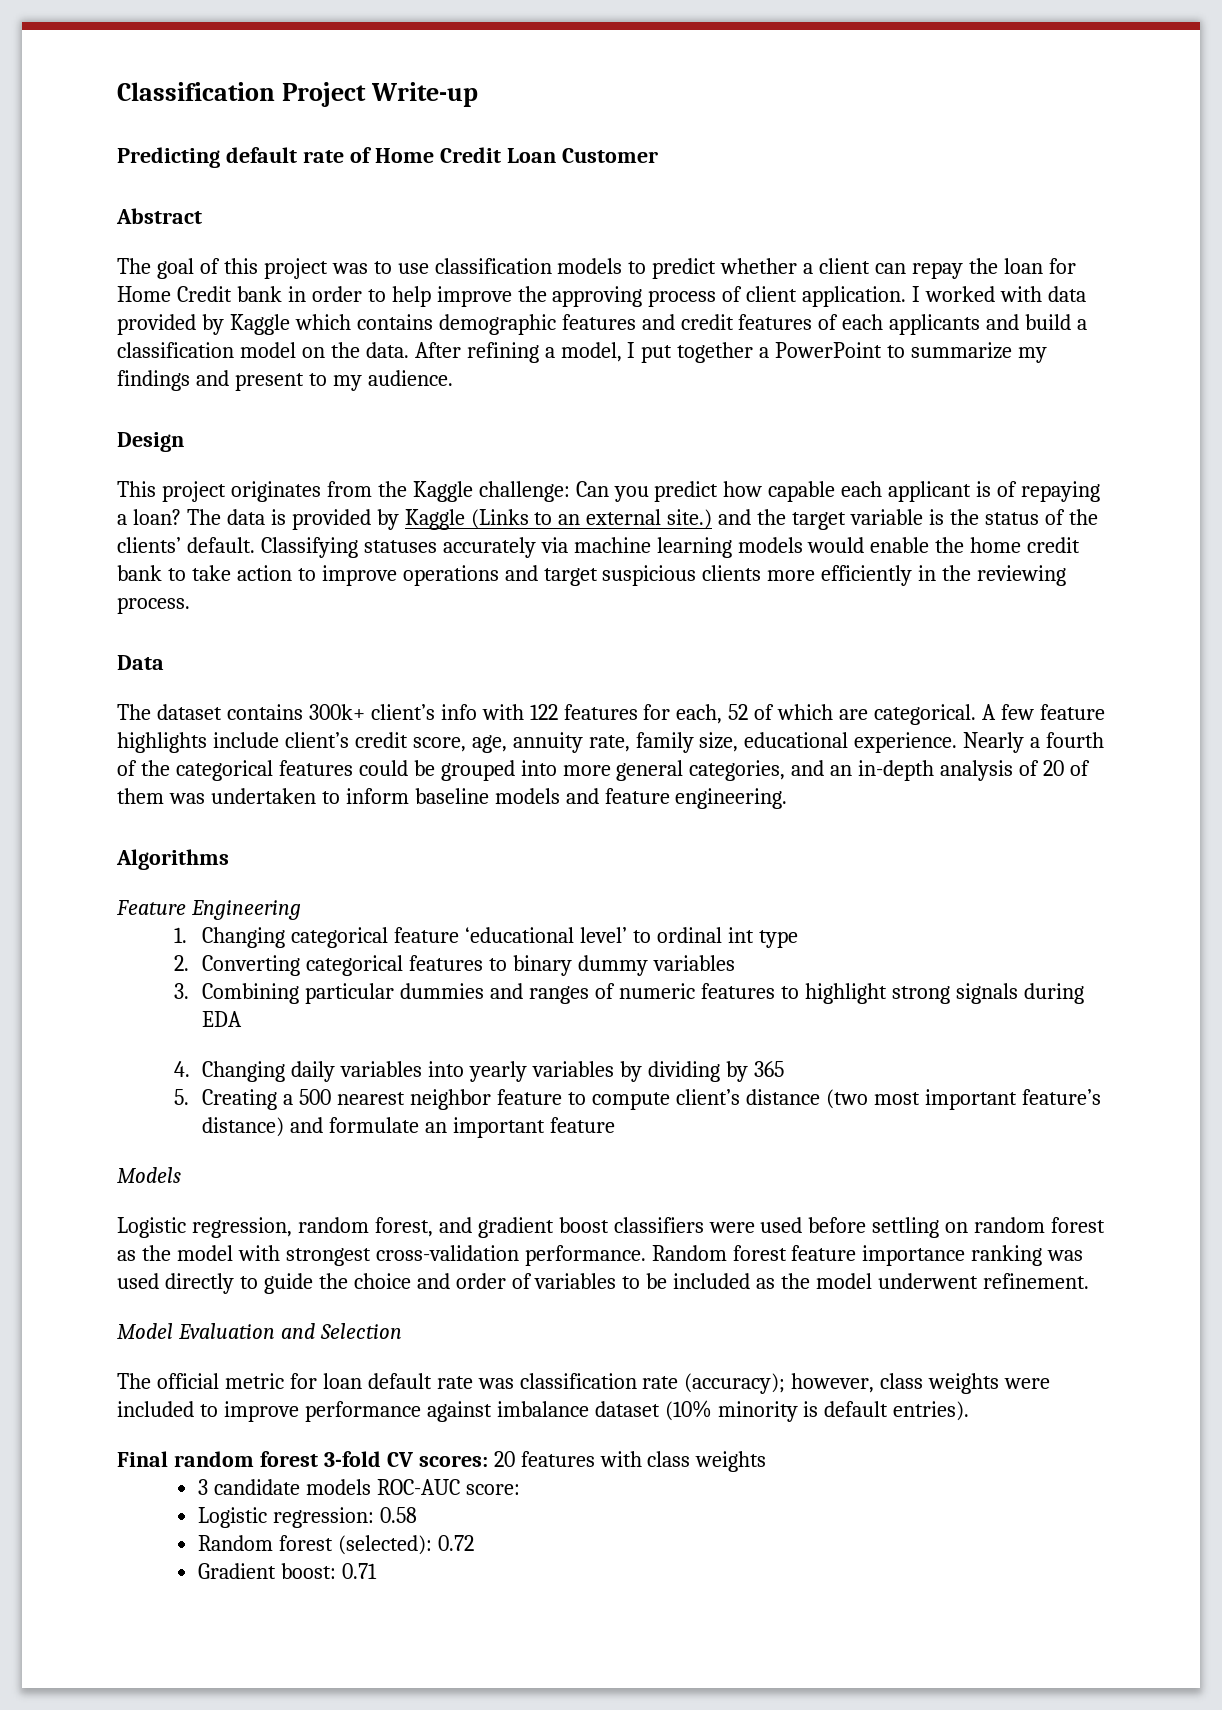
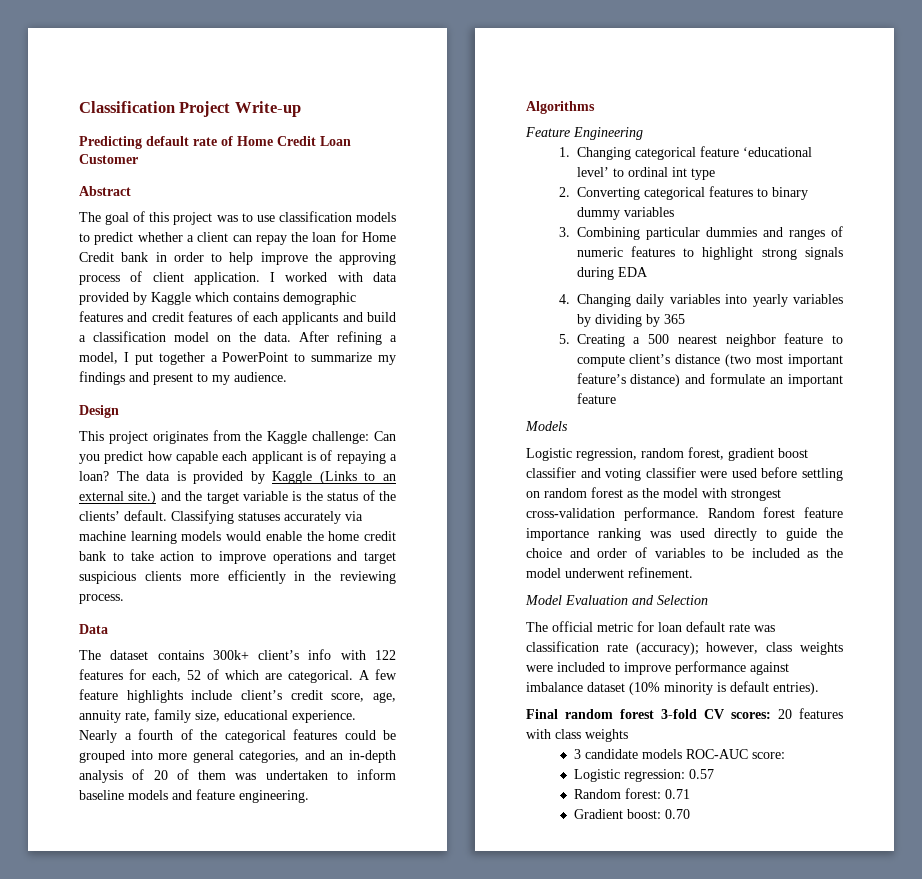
- Logistic regression, random forest, and gradient boost classifiers were used before settling on random forest as the model with strongest cross-validation performance.
+ Logistic regression, random forest, gradient boost classifier and voting classifier were used before settling on random forest as the model with strongest cross-validation performance.
- Logistic regression: 0.58
- Random forest (selected): 0.72
+ Logistic regression: 0.57
+ Random forest: 0.71
- Gradient boost: 0.71
+ Gradient boost: 0.70

